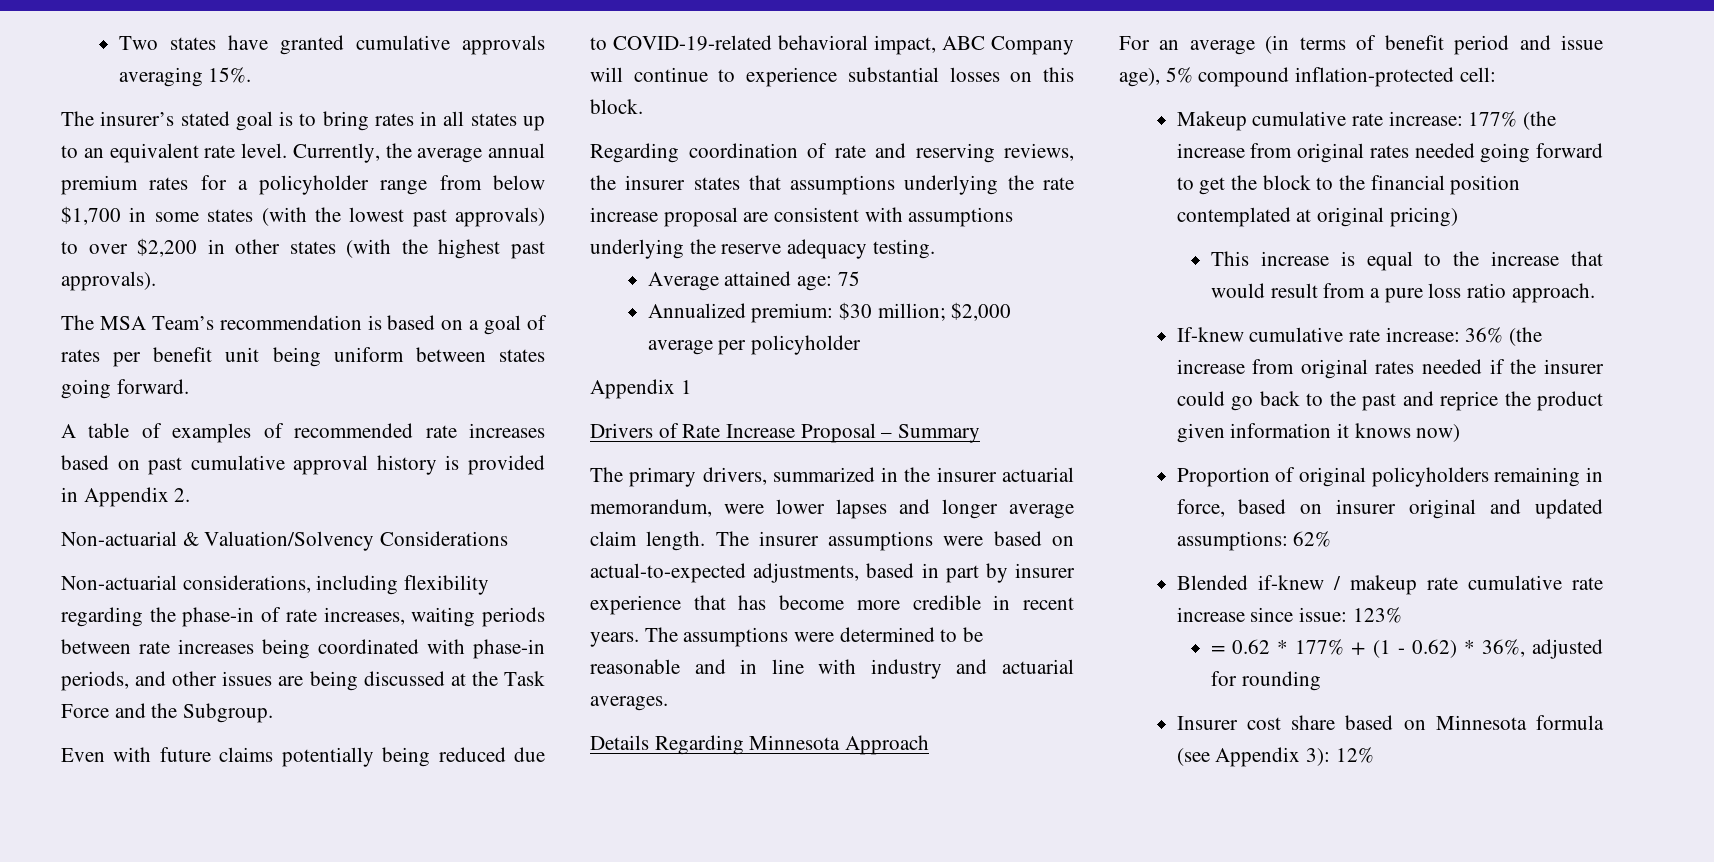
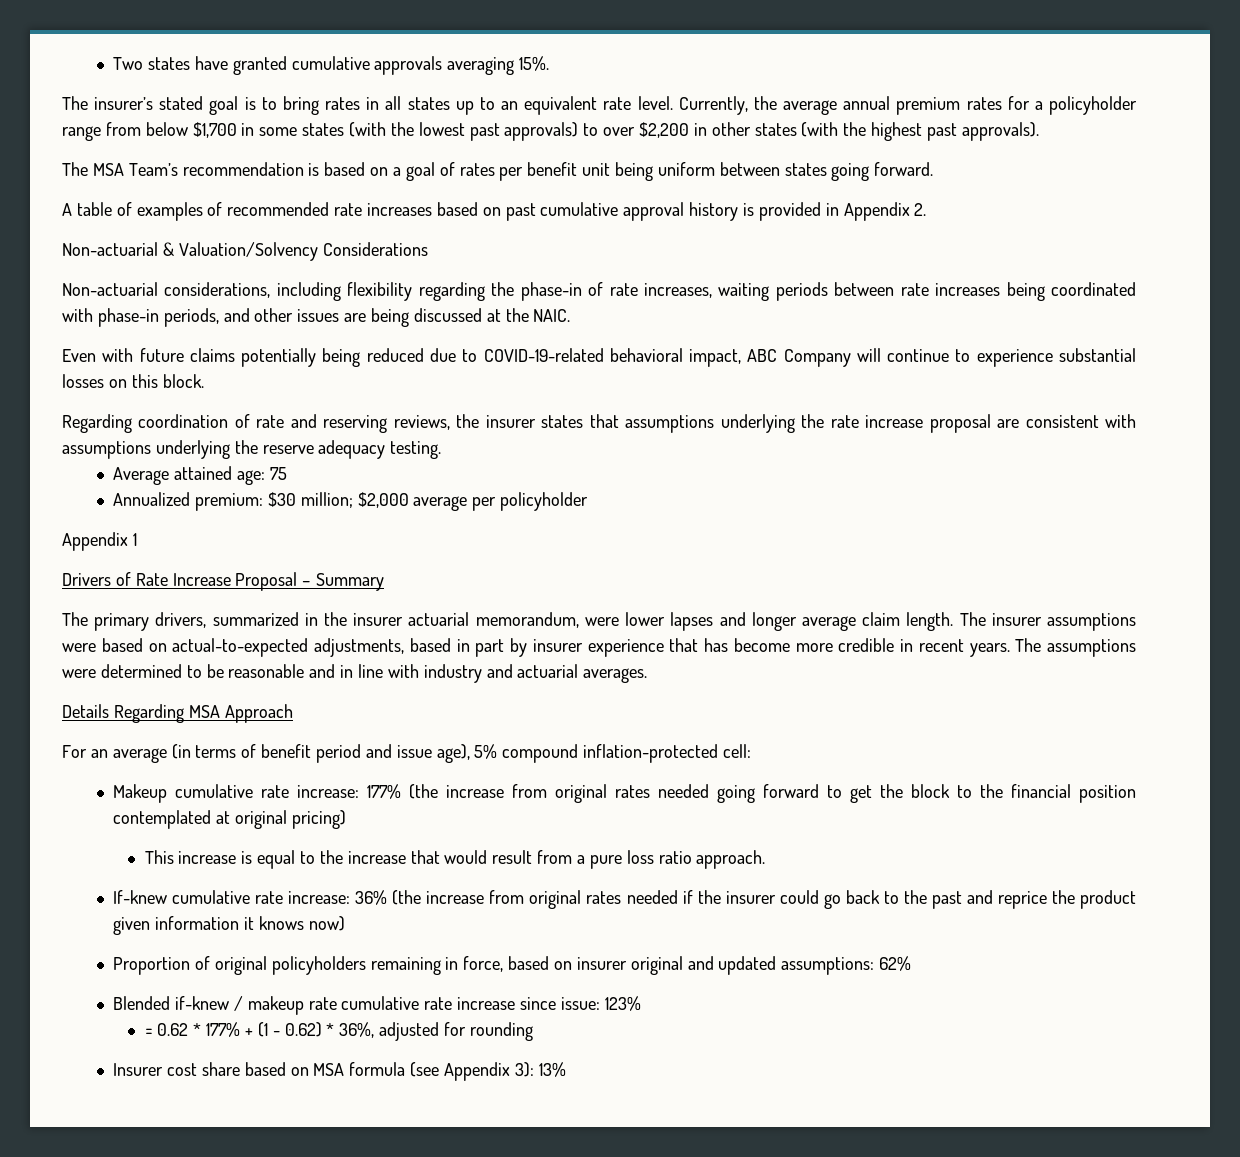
- Non-actuarial considerations, including flexibility regarding the phase-in of rate increases, waiting periods between rate increases being coordinated with phase-in periods, and other issues are being discussed at the Task Force and the Subgroup.
+ Non-actuarial considerations, including flexibility regarding the phase-in of rate increases, waiting periods between rate increases being coordinated with phase-in periods, and other issues are being discussed at the NAIC.
- Details Regarding Minnesota Approach
+ Details Regarding MSA Approach
- Insurer cost share based on Minnesota formula (see Appendix 3): 12%
+ Insurer cost share based on MSA formula (see Appendix 3): 13%

